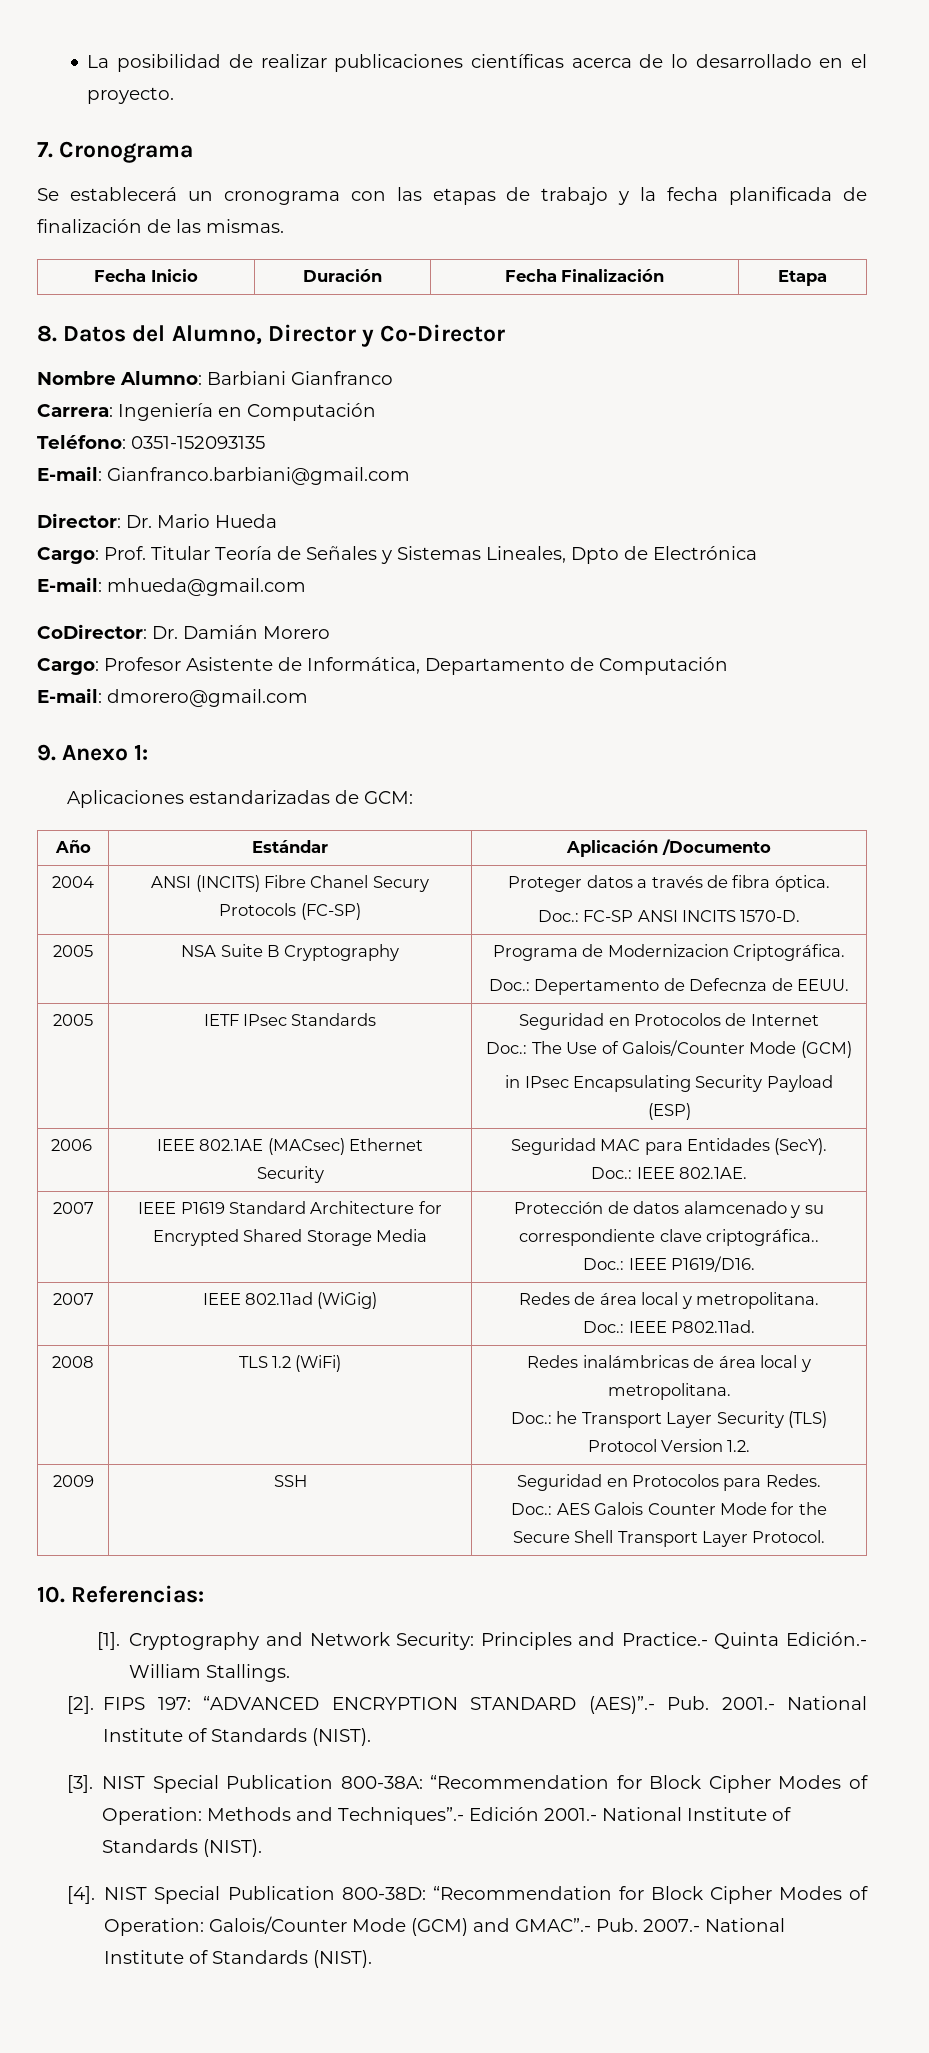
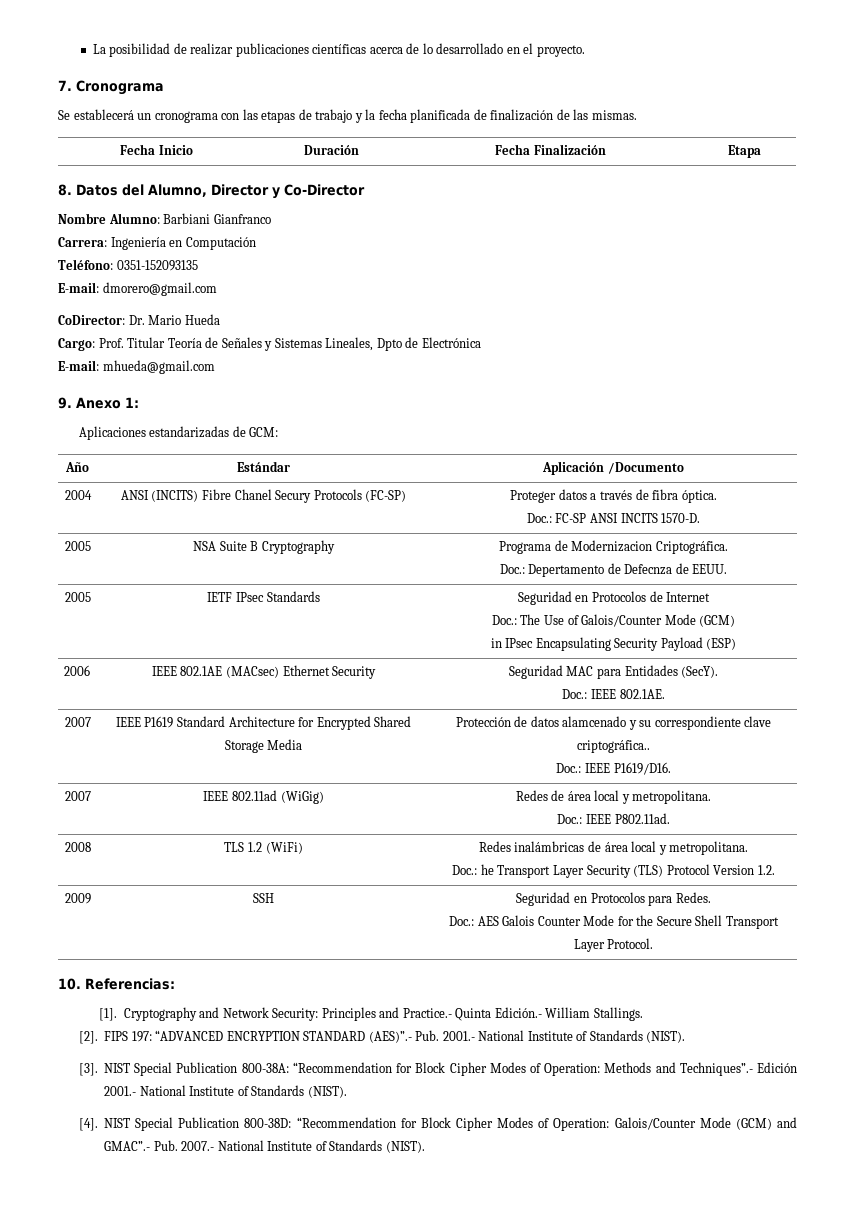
- E-mail: Gianfranco.barbiani@gmail.com
- Director: Dr. Mario Hueda
+ E-mail: dmorero@gmail.com
+ CoDirector: Dr. Mario Hueda
- CoDirector: Dr. Damián Morero
- Cargo: Profesor Asistente de Informática, Departamento de Computación
- E-mail: dmorero@gmail.com

